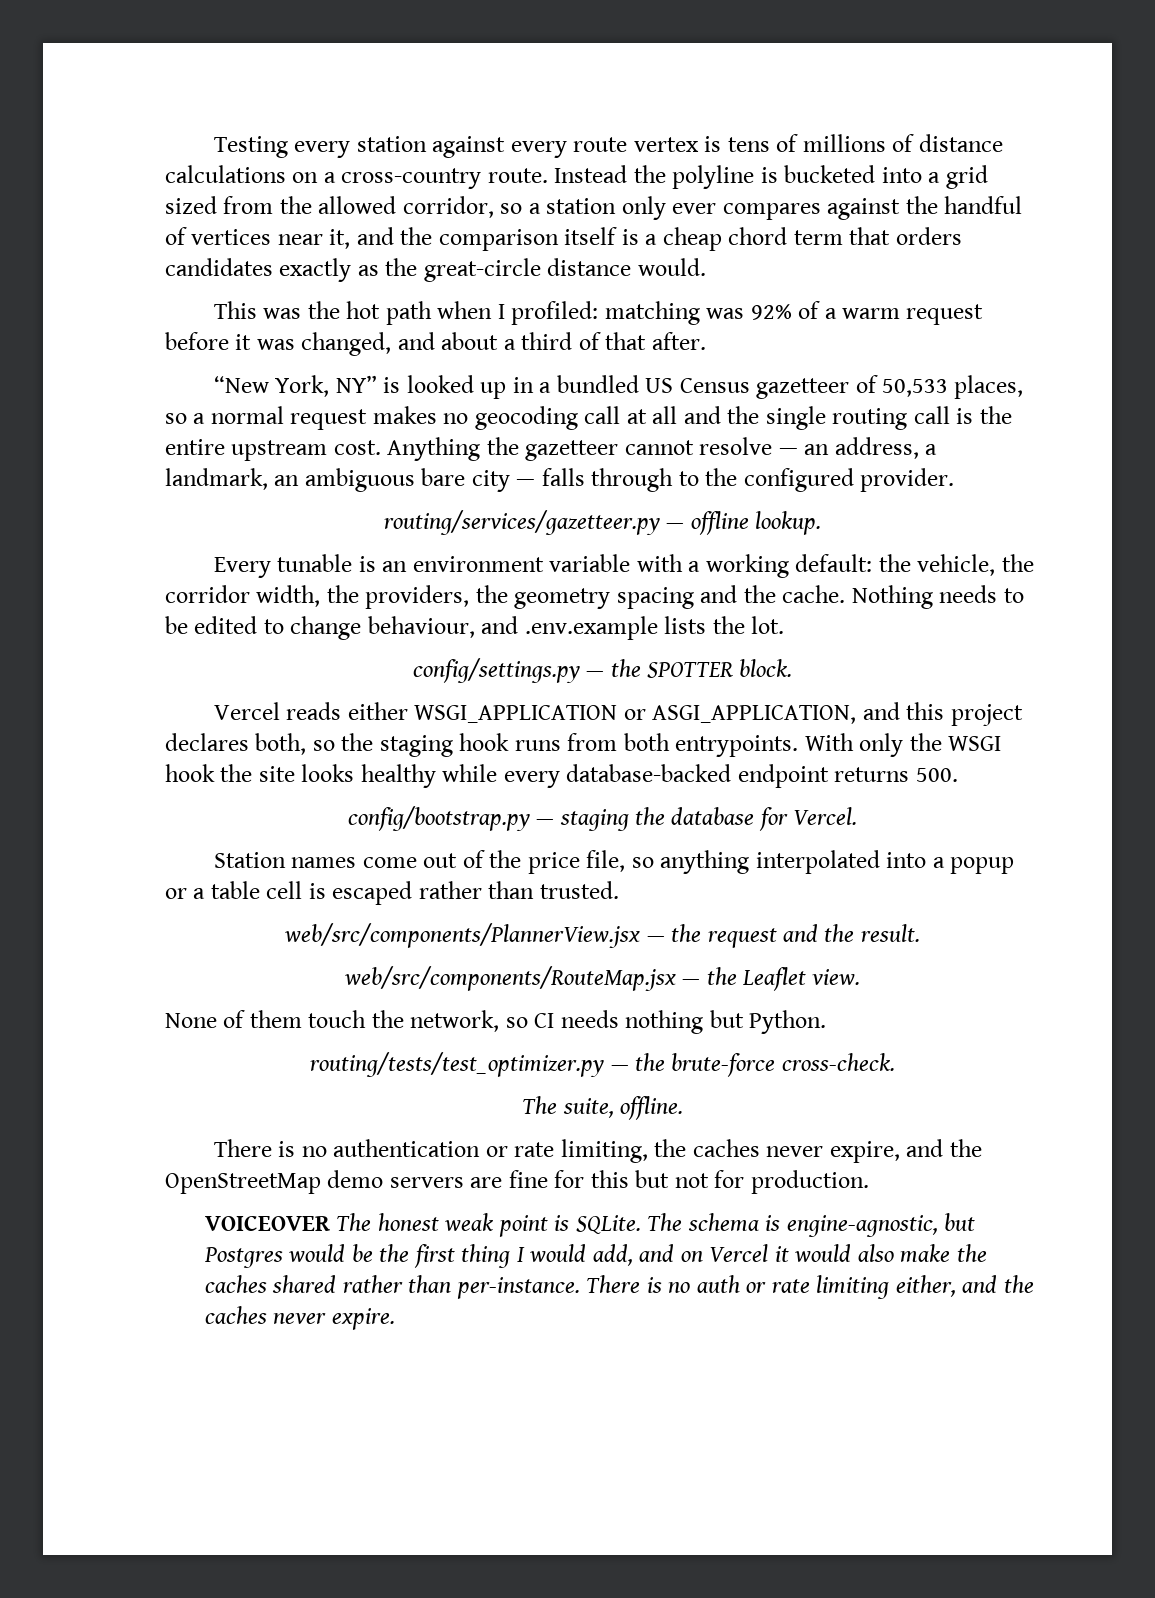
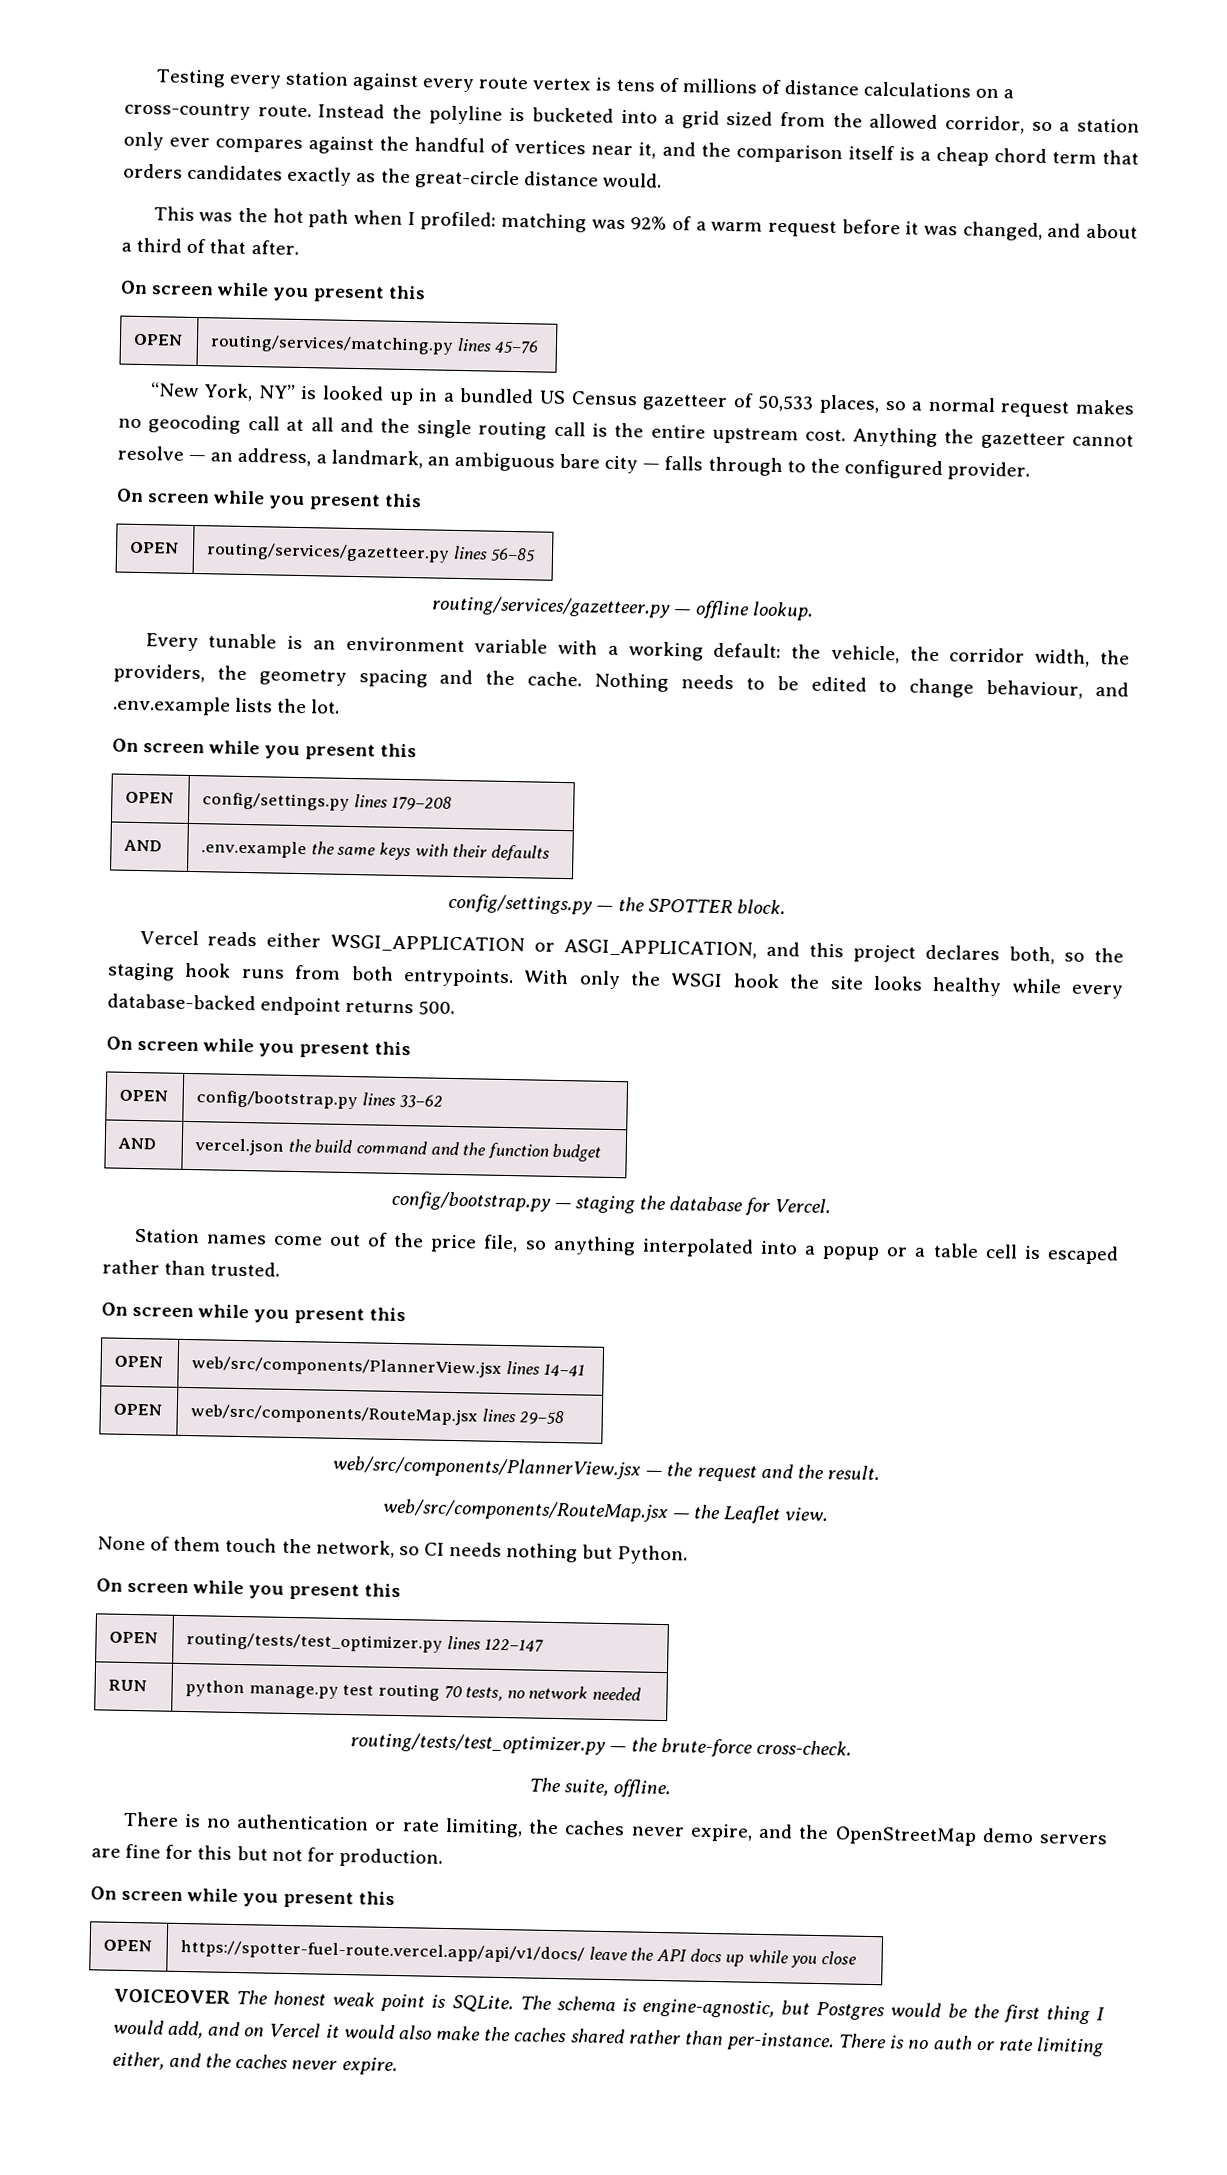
  This was the hot path when I profiled: matching was 92% of a warm request before it was changed, and about a third of that after.
+ On screen while you present this
+ OPEN | routing/services/matching.py lines 45–76
  Anything the gazetteer cannot resolve — an address, a landmark, an ambiguous bare city — falls through to the configured provider.
+ On screen while you present this
+ OPEN | routing/services/gazetteer.py lines 56–85
  Nothing needs to be edited to change behaviour, and .env.example lists the lot.
+ On screen while you present this
+ OPEN | config/settings.py lines 179–208
+ AND | .env.example the same keys with their defaults
  With only the WSGI hook the site looks healthy while every database-backed endpoint returns 500.
+ On screen while you present this
+ OPEN | config/bootstrap.py lines 33–62
+ AND | vercel.json the build command and the function budget
  Station names come out of the price file, so anything interpolated into a popup or a table cell is escaped rather than trusted.
+ On screen while you present this
+ OPEN | web/src/components/PlannerView.jsx lines 14–41
+ OPEN | web/src/components/RouteMap.jsx lines 29–58
  None of them touch the network, so CI needs nothing but Python.
+ On screen while you present this
+ OPEN | routing/tests/test_optimizer.py lines 122–147
+ RUN | python manage.py test routing 70 tests, no network needed
  There is no authentication or rate limiting, the caches never expire, and the OpenStreetMap demo servers are fine for this but not for production.
+ On screen while you present this
+ OPEN | https://spotter-fuel-route.vercel.app/api/v1/docs/ leave the API docs up while you close

